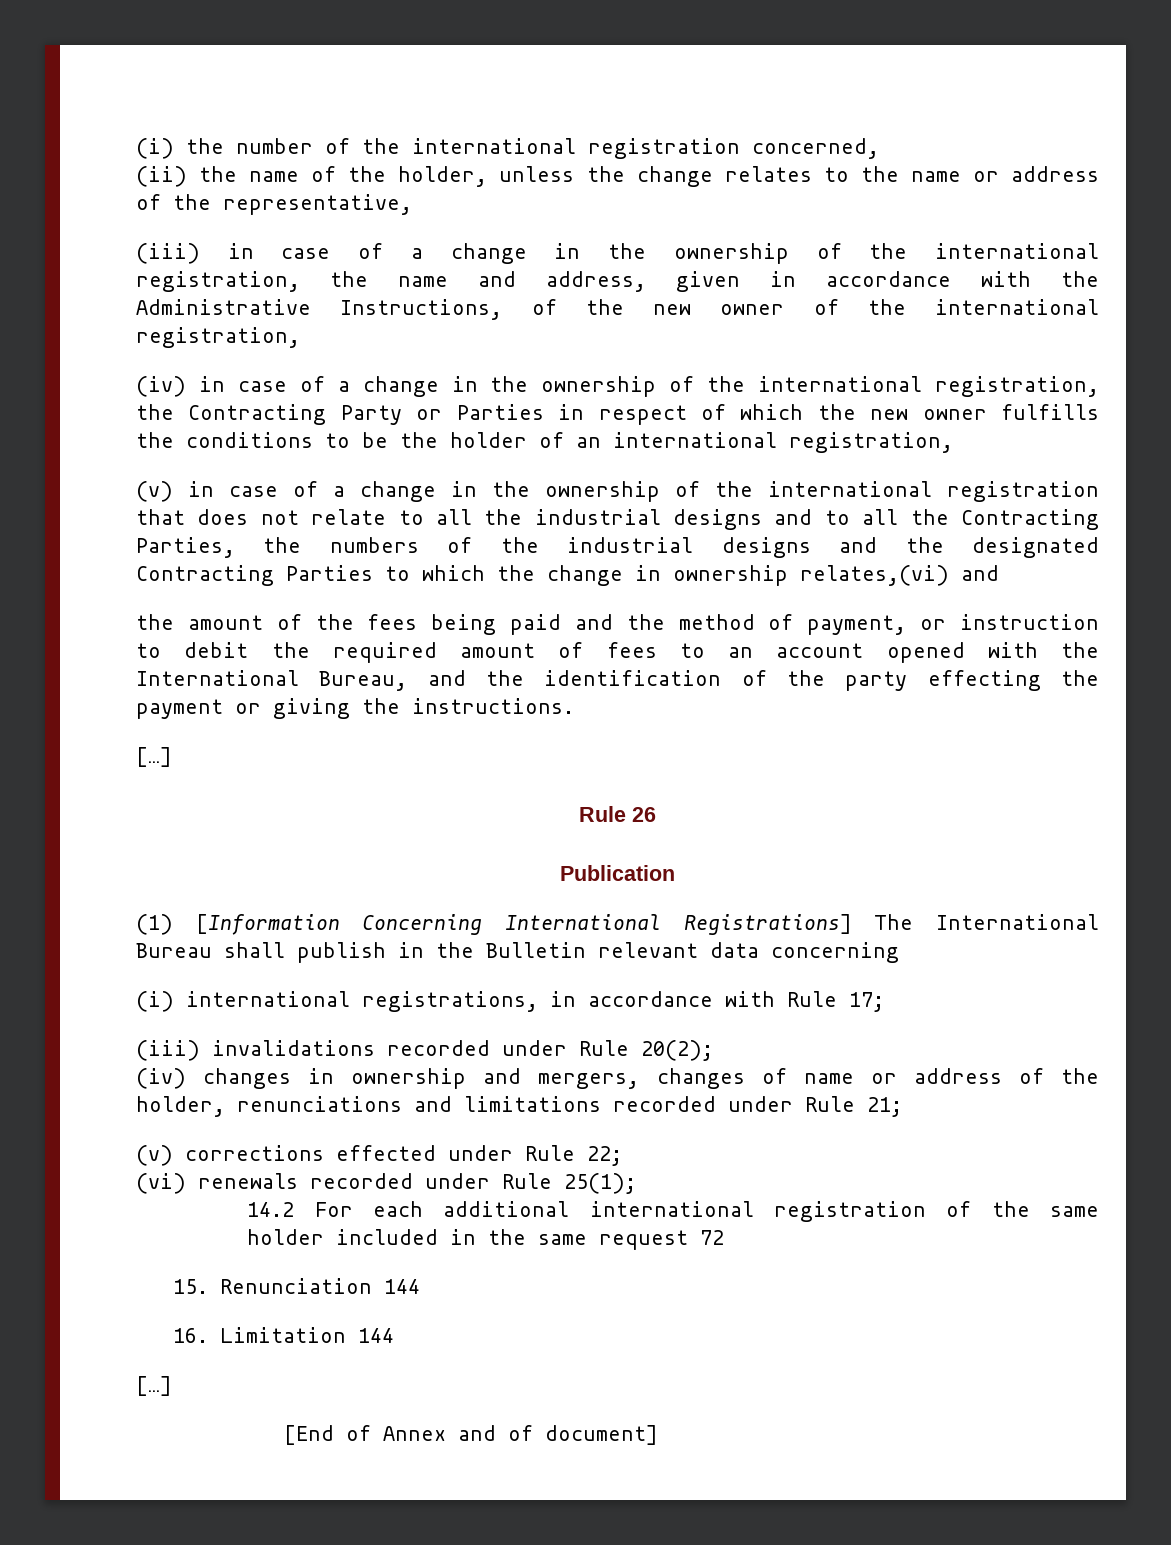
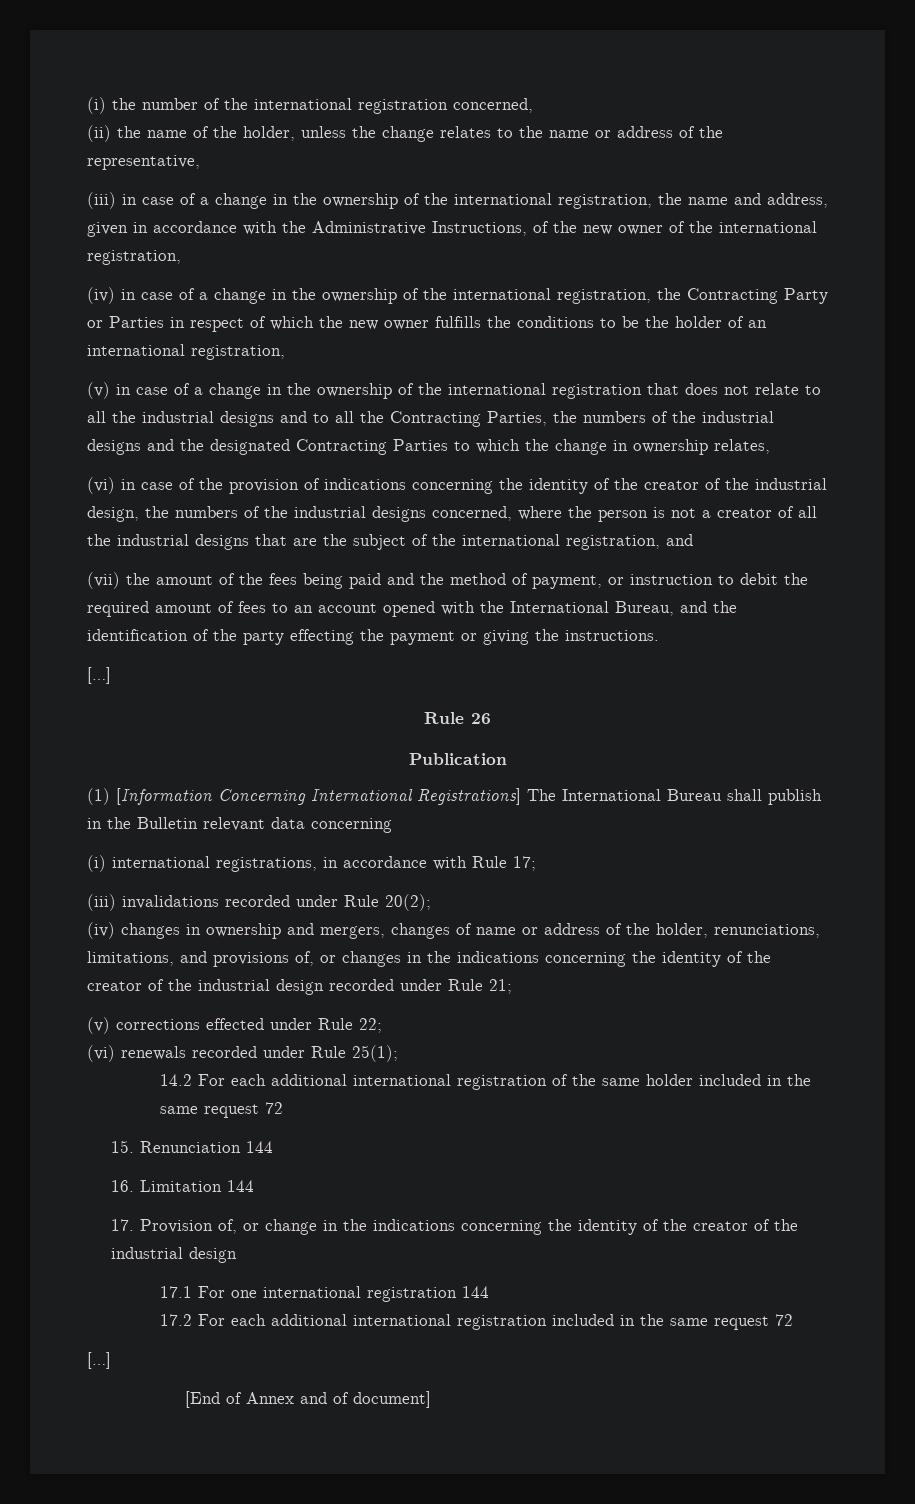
- (v) in case of a change in the ownership of the international registration that does not relate to all the industrial designs and to all the Contracting Parties, the numbers of the industrial designs and the designated Contracting Parties to which the change in ownership relates,(vi) and
+ (v) in case of a change in the ownership of the international registration that does not relate to all the industrial designs and to all the Contracting Parties, the numbers of the industrial designs and the designated Contracting Parties to which the change in ownership relates,
+ (vi) in case of the provision of indications concerning the identity of the creator of the industrial design, the numbers of the industrial designs concerned, where the person is not a creator of all the industrial designs that are the subject of the international registration, and
- the amount of the fees being paid and the method of payment, or instruction to debit the required amount of fees to an account opened with the International Bureau, and the identification of the party effecting the payment or giving the instructions.
+ (vii) the amount of the fees being paid and the method of payment, or instruction to debit the required amount of fees to an account opened with the International Bureau, and the identification of the party effecting the payment or giving the instructions.
- (iv) changes in ownership and mergers, changes of name or address of the holder, renunciations and limitations recorded under Rule 21;
+ (iv) changes in ownership and mergers, changes of name or address of the holder, renunciations, limitations, and provisions of, or changes in the indications concerning the identity of the creator of the industrial design recorded under Rule 21;
+ 17. Provision of, or change in the indications concerning the identity of the creator of the industrial design
+ 17.1 For one international registration 144
+ 17.2 For each additional international registration included in the same request 72

